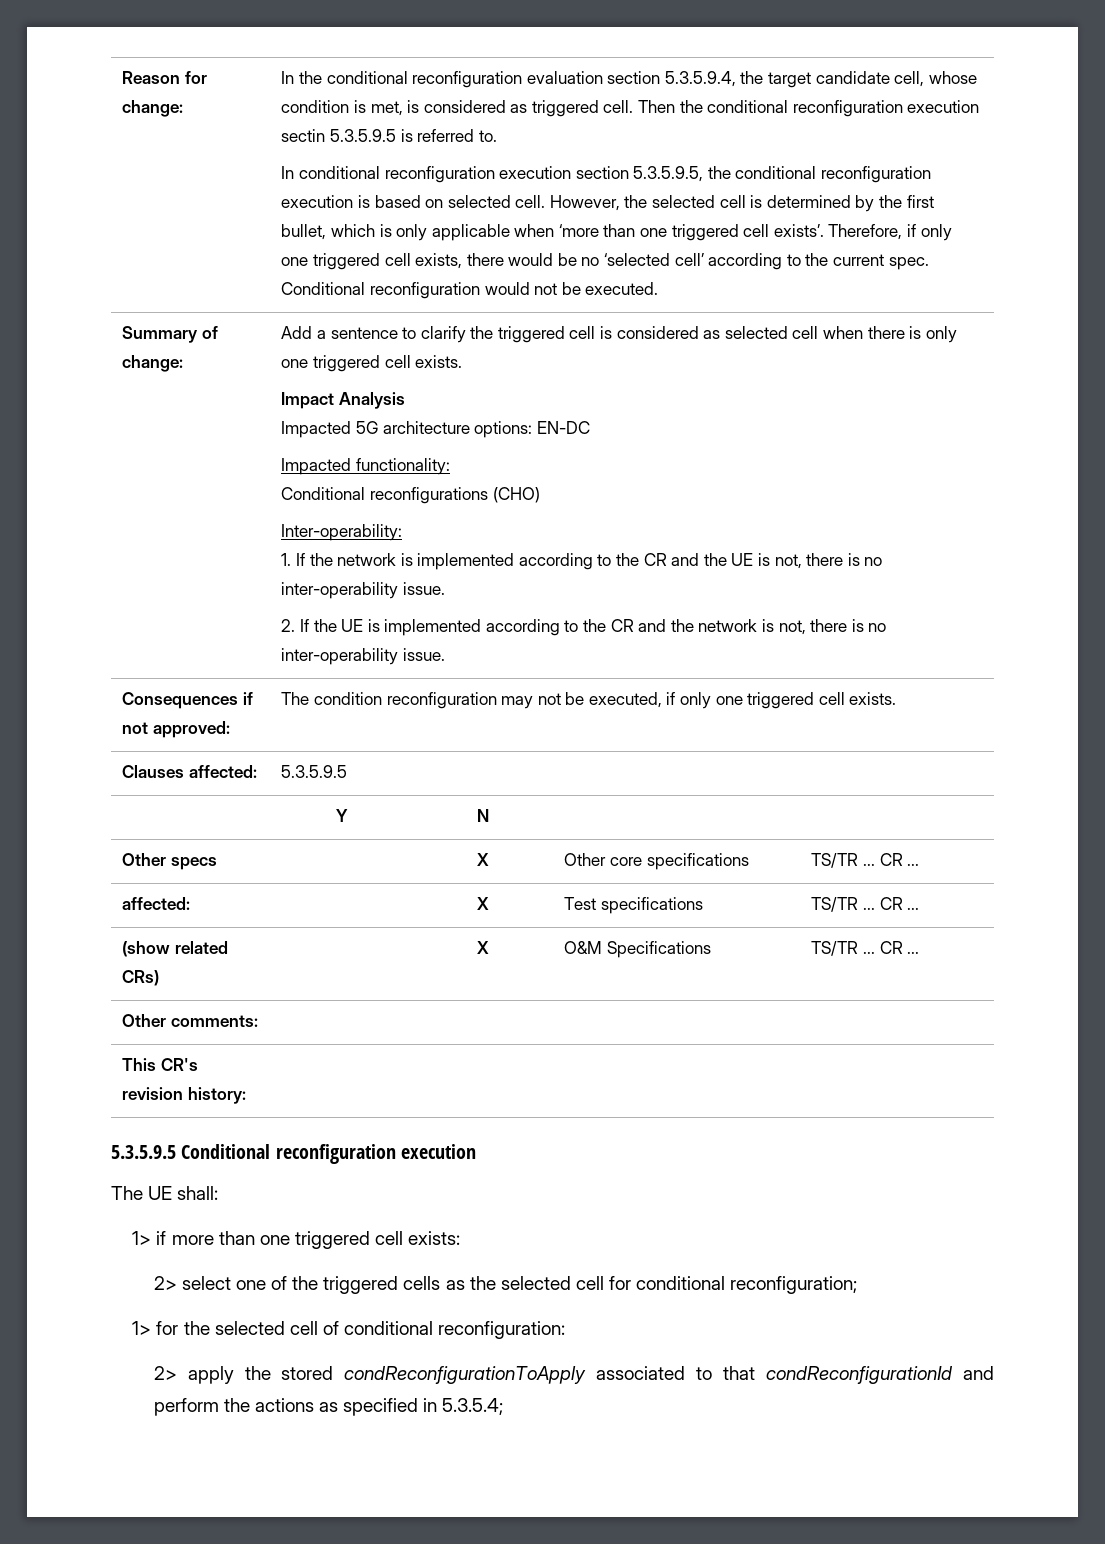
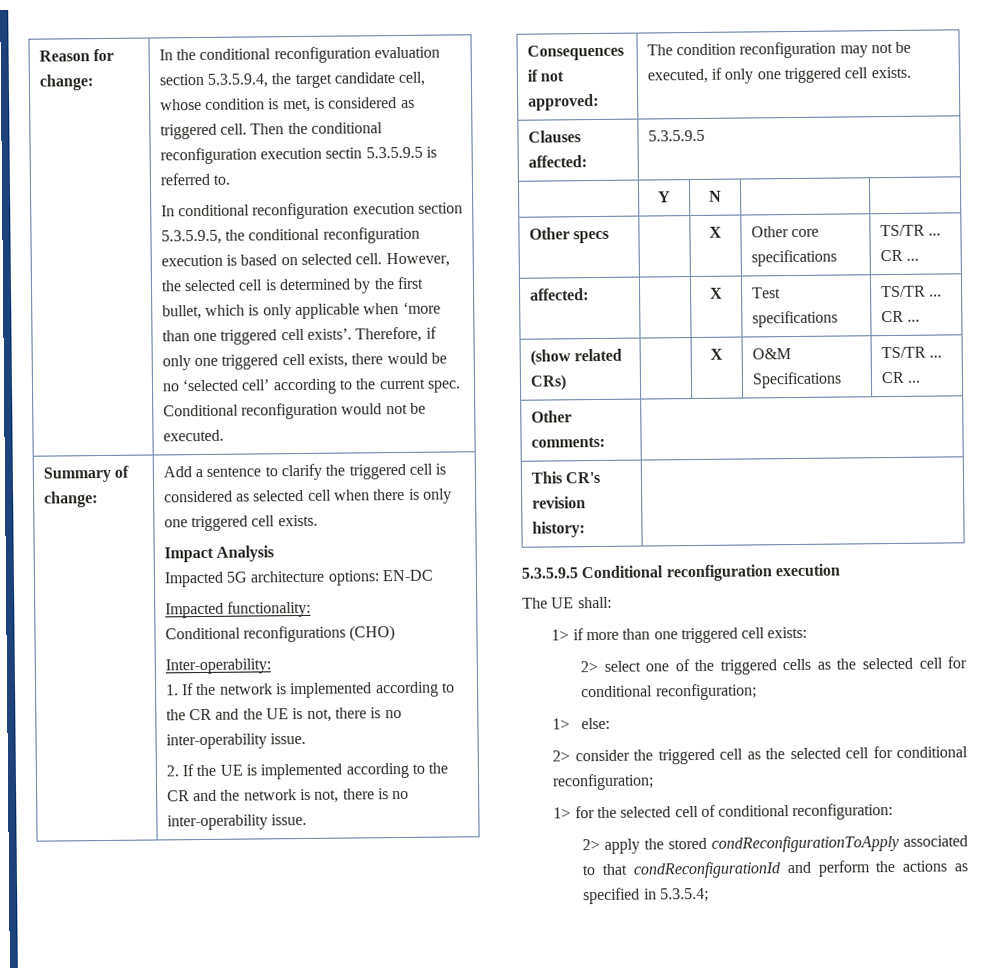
+ 1> else:
+ 2> consider the triggered cell as the selected cell for conditional reconfiguration;

